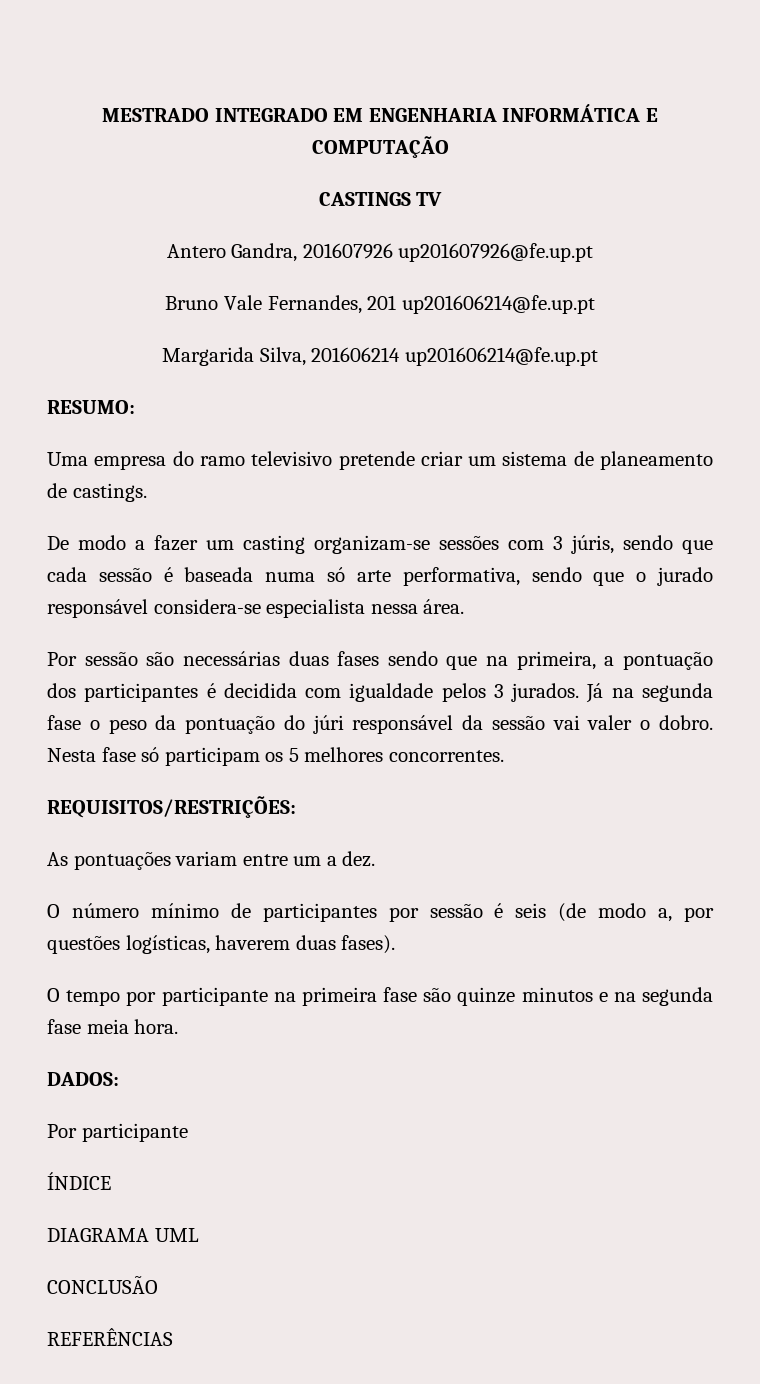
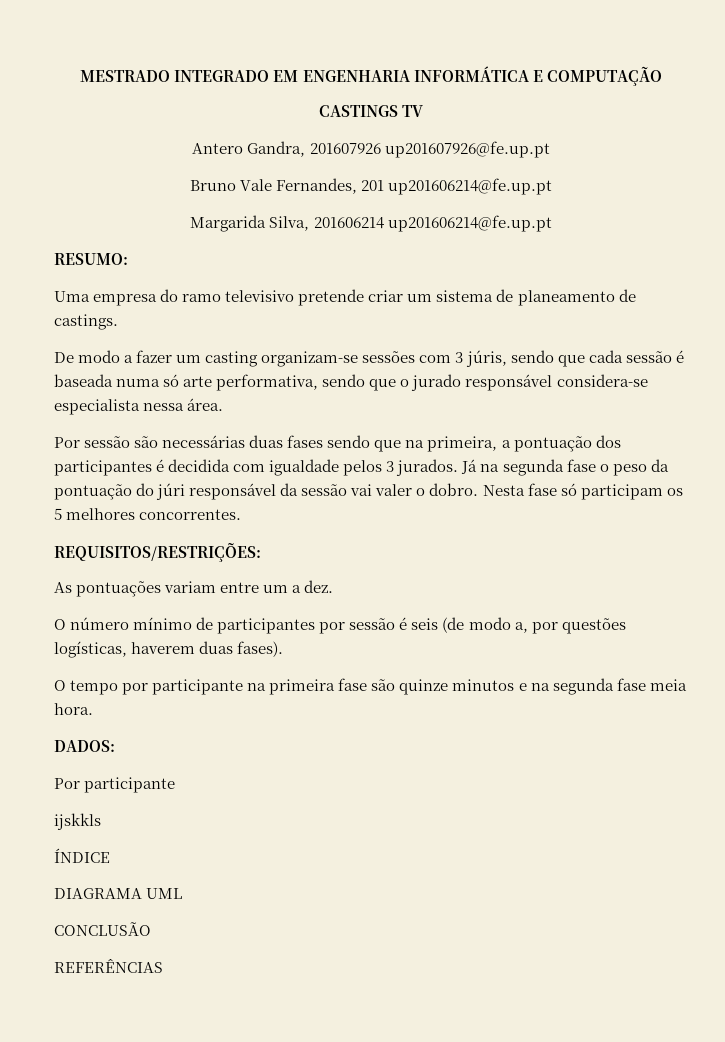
+ ijskkls

